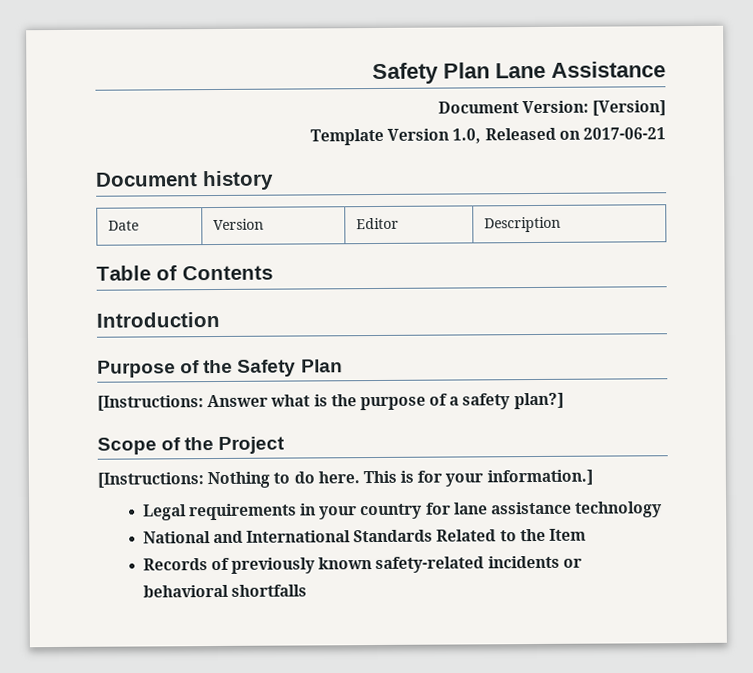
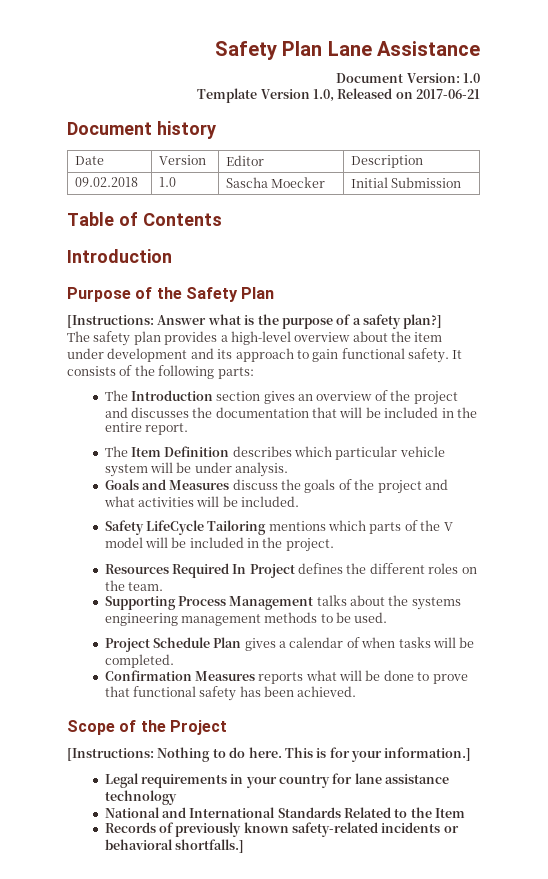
- Document Version: [Version]
+ Document Version: 1.0
+ 09.02.2018 | 1.0 | Sascha Moecker | Initial Submission
+ The safety plan provides a high-level overview about the item under development and its approach to gain functional safety. It consists of the following parts:
+ The Introduction section gives an overview of the project and discusses the documentation that will be included in the entire report.
+ The Item Definition describes which particular vehicle system will be under analysis.
+ Goals and Measures discuss the goals of the project and what activities will be included.
+ Safety LifeCycle Tailoring mentions which parts of the V model will be included in the project.
+ Resources Required In Project defines the different roles on the team.
+ Supporting Process Management talks about the systems engineering management methods to be used.
+ Project Schedule Plan gives a calendar of when tasks will be completed.
+ Confirmation Measures reports what will be done to prove that functional safety has been achieved.
- Records of previously known safety-related incidents or behavioral shortfalls
+ Records of previously known safety-related incidents or behavioral shortfalls.]

